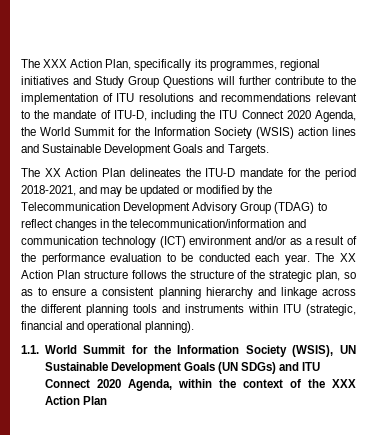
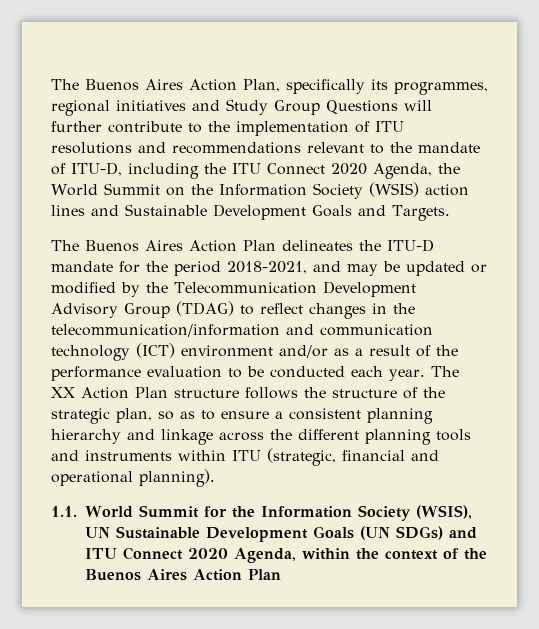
- The XXX Action Plan, specifically its programmes, regional initiatives and Study Group Questions will further contribute to the implementation of ITU resolutions and recommendations relevant to the mandate of ITU-D, including the ITU Connect 2020 Agenda, the World Summit for the Information Society (WSIS) action lines and Sustainable Development Goals and Targets.
+ The Buenos Aires Action Plan, specifically its programmes, regional initiatives and Study Group Questions will further contribute to the implementation of ITU resolutions and recommendations relevant to the mandate of ITU-D, including the ITU Connect 2020 Agenda, the World Summit on the Information Society (WSIS) action lines and Sustainable Development Goals and Targets.
- The XX Action Plan delineates the ITU-D mandate for the period 2018-2021, and may be updated or modified by the Telecommunication Development Advisory Group (TDAG) to reflect changes in the telecommunication/information and communication technology (ICT) environment and/or as a result of the performance evaluation to be conducted each year.
+ The Buenos Aires Action Plan delineates the ITU-D mandate for the period 2018-2021, and may be updated or modified by the Telecommunication Development Advisory Group (TDAG) to reflect changes in the telecommunication/information and communication technology (ICT) environment and/or as a result of the performance evaluation to be conducted each year.
- 1.1. World Summit for the Information Society (WSIS), UN Sustainable Development Goals (UN SDGs) and ITU Connect 2020 Agenda, within the context of the XXX Action Plan
+ 1.1. World Summit for the Information Society (WSIS), UN Sustainable Development Goals (UN SDGs) and ITU Connect 2020 Agenda, within the context of the Buenos Aires Action Plan

